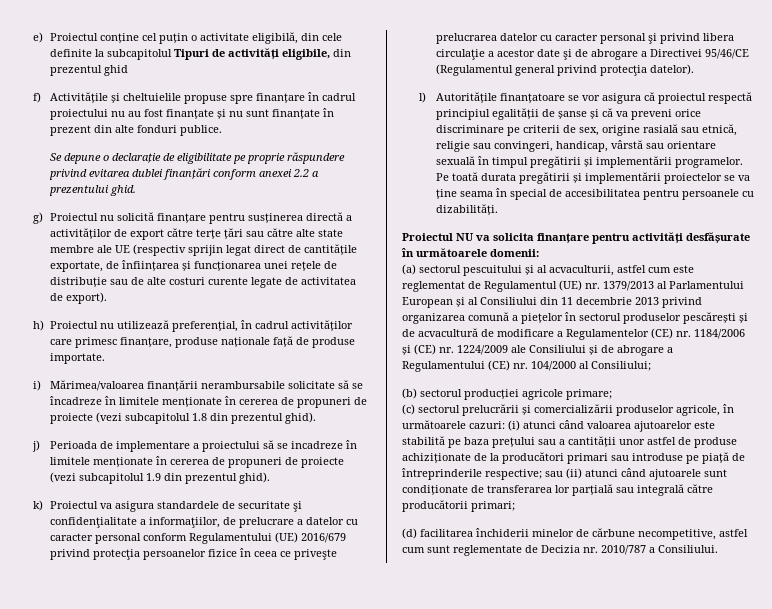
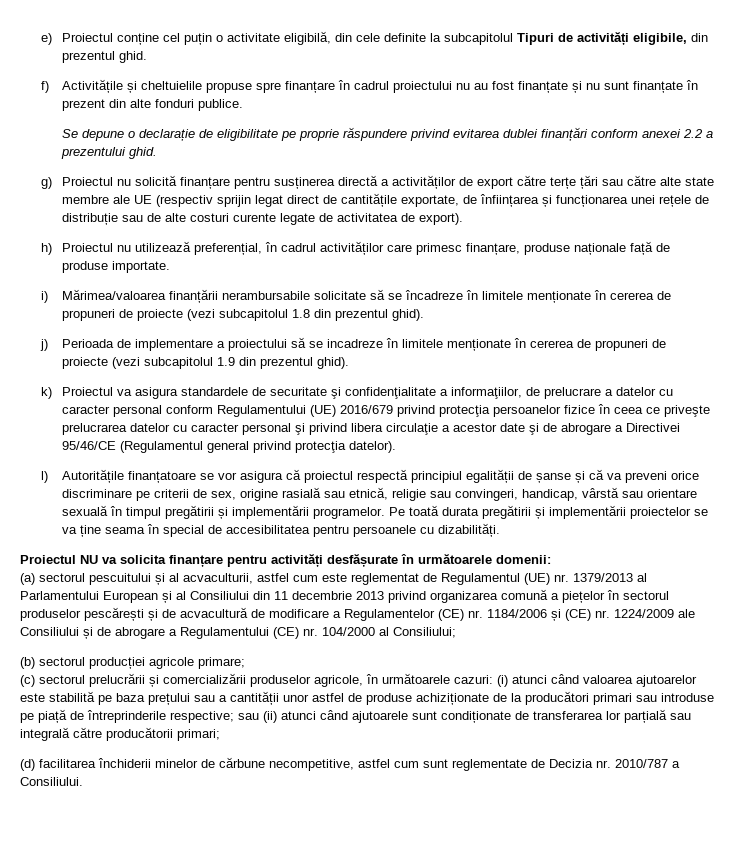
- e) Proiectul conține cel puțin o activitate eligibilă, din cele definite la subcapitolul Tipuri de activități eligibile, din prezentul ghid
+ e) Proiectul conține cel puțin o activitate eligibilă, din cele definite la subcapitolul Tipuri de activități eligibile, din prezentul ghid.

